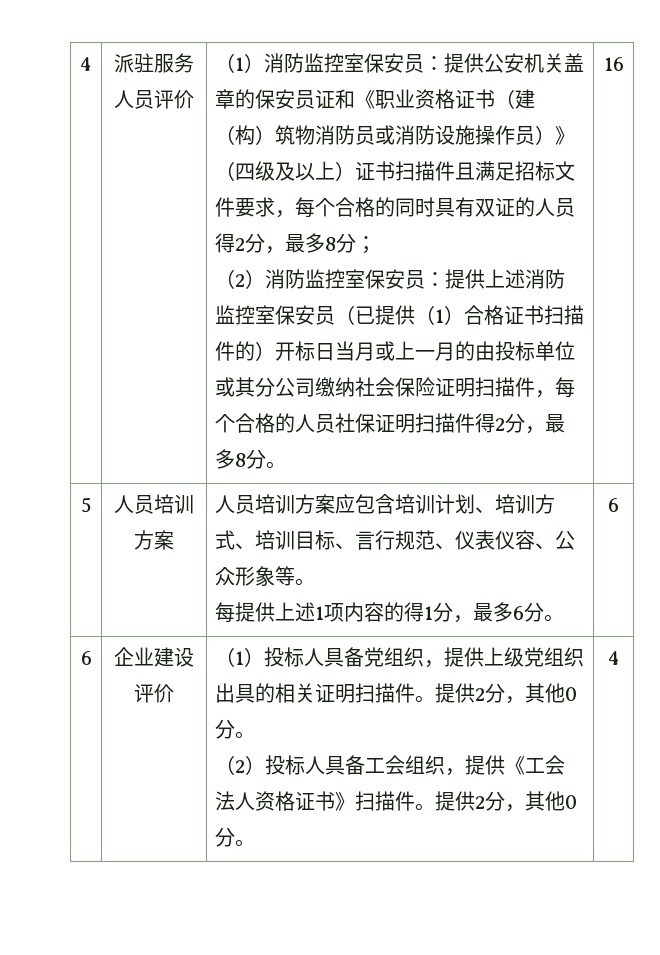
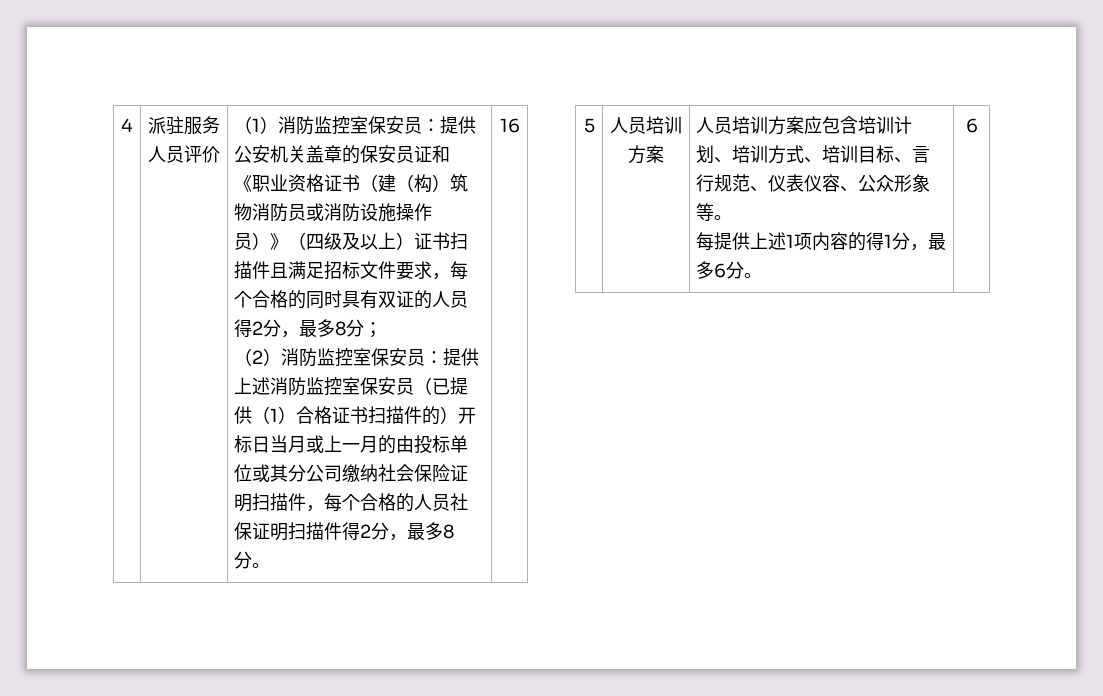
- 6 | 企业建设评价 | （1）投标人具备党组织，提供上级党组织出具的相关证明扫描件。提供2分，其他0分。
- （2）投标人具备工会组织，提供《工会法人资格证书》扫描件。提供2分，其他0分。 | 4

